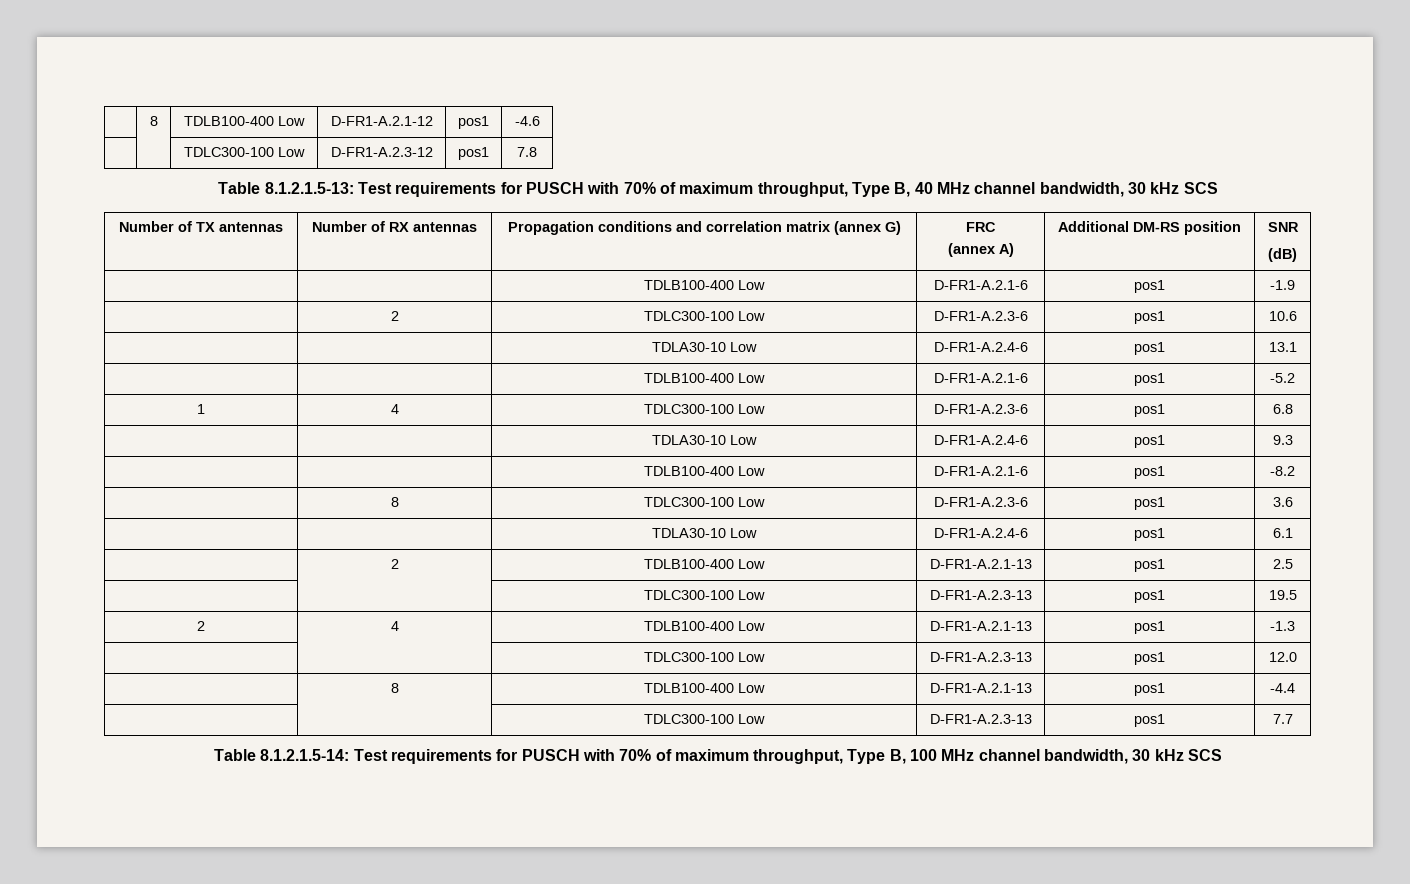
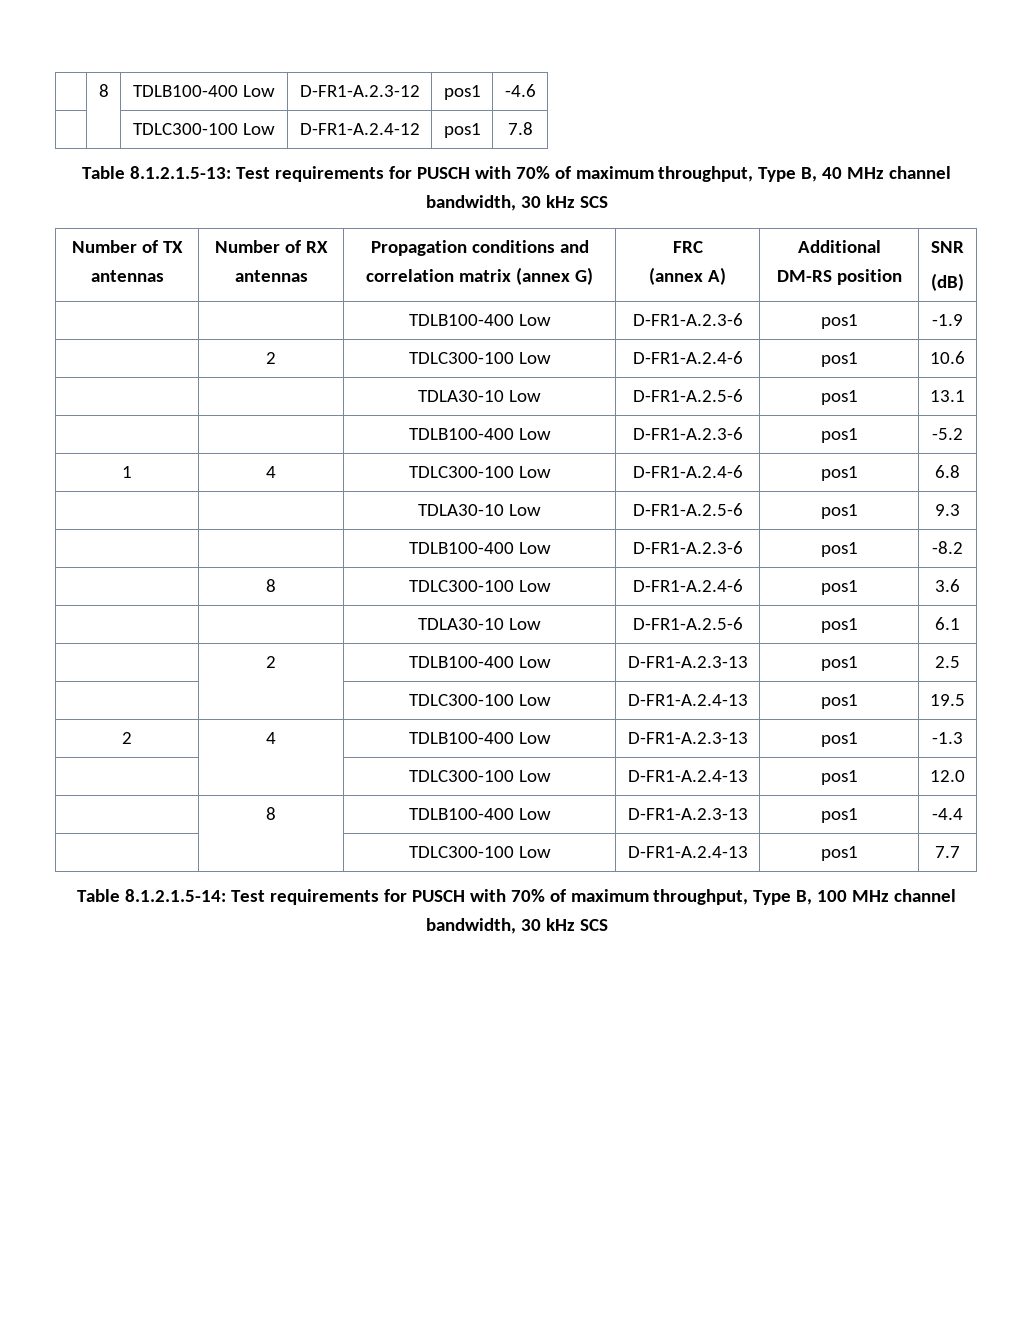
- | 8 | TDLB100-400 Low | D-FR1-A.2.1-12 | pos1 | -4.6
+ | 8 | TDLB100-400 Low | D-FR1-A.2.3-12 | pos1 | -4.6
- | | TDLC300-100 Low | D-FR1-A.2.3-12 | pos1 | 7.8
+ | | TDLC300-100 Low | D-FR1-A.2.4-12 | pos1 | 7.8
- | | TDLB100-400 Low | D-FR1-A.2.1-6 | pos1 | -1.9
+ | | TDLB100-400 Low | D-FR1-A.2.3-6 | pos1 | -1.9
- | 2 | TDLC300-100 Low | D-FR1-A.2.3-6 | pos1 | 10.6
+ | 2 | TDLC300-100 Low | D-FR1-A.2.4-6 | pos1 | 10.6
- | | TDLA30-10 Low | D-FR1-A.2.4-6 | pos1 | 13.1
+ | | TDLA30-10 Low | D-FR1-A.2.5-6 | pos1 | 13.1
- | | TDLB100-400 Low | D-FR1-A.2.1-6 | pos1 | -5.2
+ | | TDLB100-400 Low | D-FR1-A.2.3-6 | pos1 | -5.2
- 1 | 4 | TDLC300-100 Low | D-FR1-A.2.3-6 | pos1 | 6.8
+ 1 | 4 | TDLC300-100 Low | D-FR1-A.2.4-6 | pos1 | 6.8
- | | TDLA30-10 Low | D-FR1-A.2.4-6 | pos1 | 9.3
+ | | TDLA30-10 Low | D-FR1-A.2.5-6 | pos1 | 9.3
- | | TDLB100-400 Low | D-FR1-A.2.1-6 | pos1 | -8.2
+ | | TDLB100-400 Low | D-FR1-A.2.3-6 | pos1 | -8.2
- | 8 | TDLC300-100 Low | D-FR1-A.2.3-6 | pos1 | 3.6
+ | 8 | TDLC300-100 Low | D-FR1-A.2.4-6 | pos1 | 3.6
- | | TDLA30-10 Low | D-FR1-A.2.4-6 | pos1 | 6.1
+ | | TDLA30-10 Low | D-FR1-A.2.5-6 | pos1 | 6.1
- | 2 | TDLB100-400 Low | D-FR1-A.2.1-13 | pos1 | 2.5
+ | 2 | TDLB100-400 Low | D-FR1-A.2.3-13 | pos1 | 2.5
- | | TDLC300-100 Low | D-FR1-A.2.3-13 | pos1 | 19.5
+ | | TDLC300-100 Low | D-FR1-A.2.4-13 | pos1 | 19.5
- 2 | 4 | TDLB100-400 Low | D-FR1-A.2.1-13 | pos1 | -1.3
+ 2 | 4 | TDLB100-400 Low | D-FR1-A.2.3-13 | pos1 | -1.3
- | | TDLC300-100 Low | D-FR1-A.2.3-13 | pos1 | 12.0
+ | | TDLC300-100 Low | D-FR1-A.2.4-13 | pos1 | 12.0
- | 8 | TDLB100-400 Low | D-FR1-A.2.1-13 | pos1 | -4.4
+ | 8 | TDLB100-400 Low | D-FR1-A.2.3-13 | pos1 | -4.4
- | | TDLC300-100 Low | D-FR1-A.2.3-13 | pos1 | 7.7
+ | | TDLC300-100 Low | D-FR1-A.2.4-13 | pos1 | 7.7

